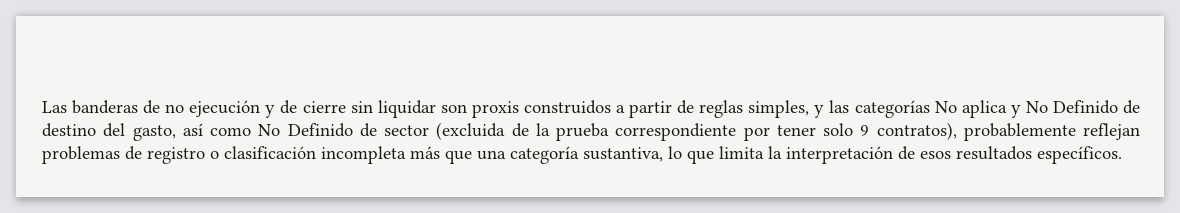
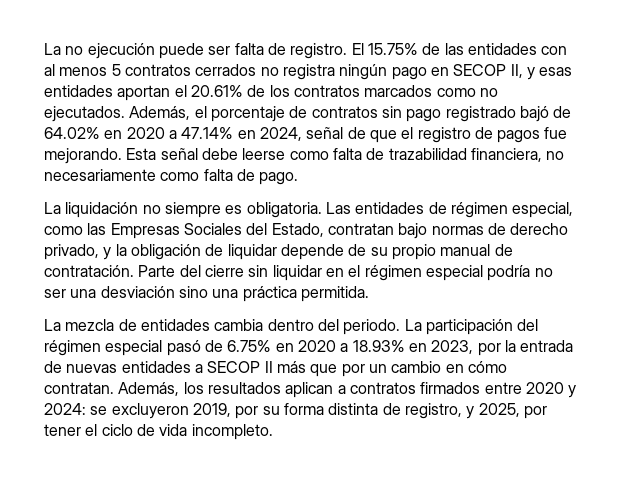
- Las banderas de no ejecución y de cierre sin liquidar son proxis construidos a partir de reglas simples, y las categorías No aplica y No Definido de destino del gasto, así como No Definido de sector (excluida de la prueba correspondiente por tener solo 9 contratos), probablemente reflejan problemas de registro o clasificación incompleta más que una categoría sustantiva, lo que limita la interpretación de esos resultados específicos.
+ La no ejecución puede ser falta de registro. El 15.75% de las entidades con al menos 5 contratos cerrados no registra ningún pago en SECOP II, y esas entidades aportan el 20.61% de los contratos marcados como no ejecutados. Además, el porcentaje de contratos sin pago registrado bajó de 64.02% en 2020 a 47.14% en 2024, señal de que el registro de pagos fue mejorando. Esta señal debe leerse como falta de trazabilidad financiera, no necesariamente como falta de pago.
+ La liquidación no siempre es obligatoria. Las entidades de régimen especial, como las Empresas Sociales del Estado, contratan bajo normas de derecho privado, y la obligación de liquidar depende de su propio manual de contratación. Parte del cierre sin liquidar en el régimen especial podría no ser una desviación sino una práctica permitida.
+ La mezcla de entidades cambia dentro del periodo. La participación del régimen especial pasó de 6.75% en 2020 a 18.93% en 2023, por la entrada de nuevas entidades a SECOP II más que por un cambio en cómo contratan. Además, los resultados aplican a contratos firmados entre 2020 y 2024: se excluyeron 2019, por su forma distinta de registro, y 2025, por tener el ciclo de vida incompleto.

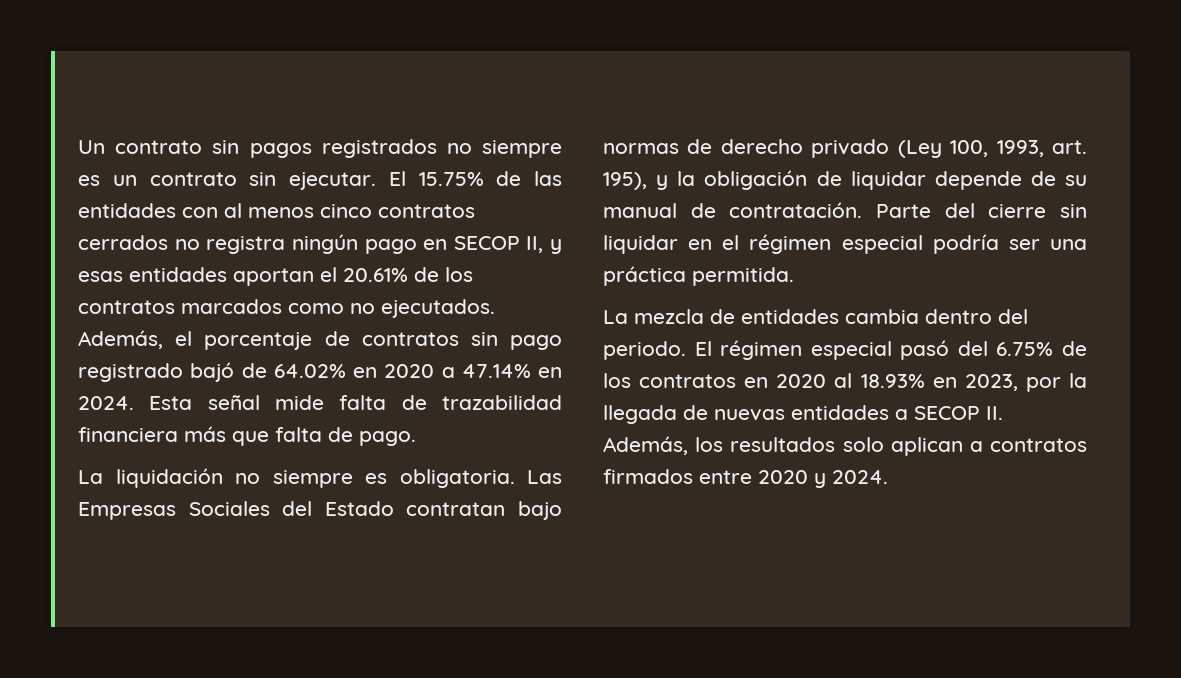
- La no ejecución puede ser falta de registro.
+ Un contrato sin pagos registrados no siempre es un contrato sin ejecutar.
- El 15.75% de las entidades con al menos 5 contratos cerrados no registra ningún pago en SECOP II, y esas entidades aportan el 20.61% de los contratos marcados como no ejecutados.
+ El 15.75% de las entidades con al menos cinco contratos cerrados no registra ningún pago en SECOP II, y esas entidades aportan el 20.61% de los contratos marcados como no ejecutados.
- Además, el porcentaje de contratos sin pago registrado bajó de 64.02% en 2020 a 47.14% en 2024, señal de que el registro de pagos fue mejorando. Esta señal debe leerse como falta de trazabilidad financiera, no necesariamente como falta de pago.
+ Además, el porcentaje de contratos sin pago registrado bajó de 64.02% en 2020 a 47.14% en 2024. Esta señal mide falta de trazabilidad financiera más que falta de pago.
- Las entidades de régimen especial, como las Empresas Sociales del Estado, contratan bajo normas de derecho privado, y la obligación de liquidar depende de su propio manual de contratación.
+ Las Empresas Sociales del Estado contratan bajo normas de derecho privado (Ley 100, 1993, art. 195), y la obligación de liquidar depende de su manual de contratación.
- Parte del cierre sin liquidar en el régimen especial podría no ser una desviación sino una práctica permitida.
+ Parte del cierre sin liquidar en el régimen especial podría ser una práctica permitida.
- La participación del régimen especial pasó de 6.75% en 2020 a 18.93% en 2023, por la entrada de nuevas entidades a SECOP II más que por un cambio en cómo contratan. Además, los resultados aplican a contratos firmados entre 2020 y 2024: se excluyeron 2019, por su forma distinta de registro, y 2025, por tener el ciclo de vida incompleto.
+ El régimen especial pasó del 6.75% de los contratos en 2020 al 18.93% en 2023, por la llegada de nuevas entidades a SECOP II. Además, los resultados solo aplican a contratos firmados entre 2020 y 2024.

